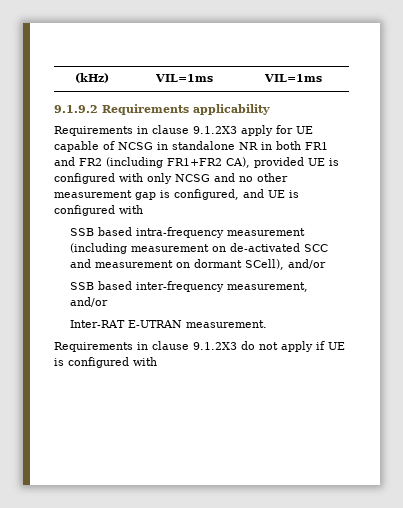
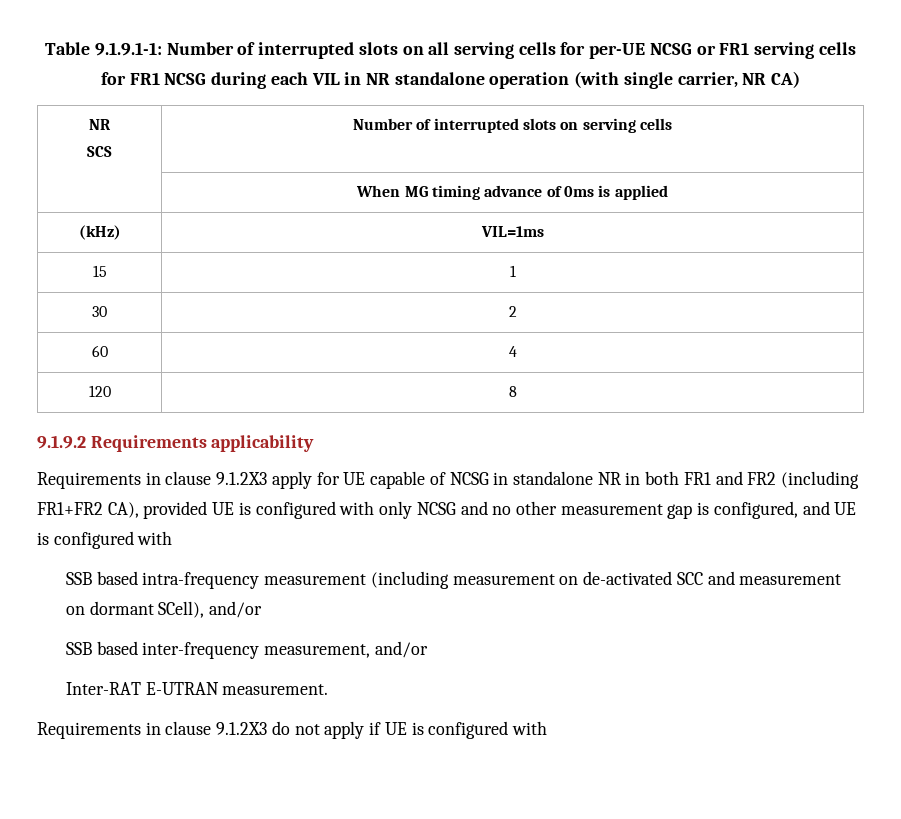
- (kHz) | VIL=1ms | VIL=1ms
+ Table 9.1.9.1-1: Number of interrupted slots on all serving cells for per-UE NCSG or FR1 serving cells for FR1 NCSG during each VIL in NR standalone operation (with single carrier, NR CA)
+ NR
+ SCS | Number of interrupted slots on serving cells
+ | When MG timing advance of 0ms is applied
+ (kHz) | VIL=1ms
+ 15 | 1
+ 30 | 2
+ 60 | 4
+ 120 | 8

